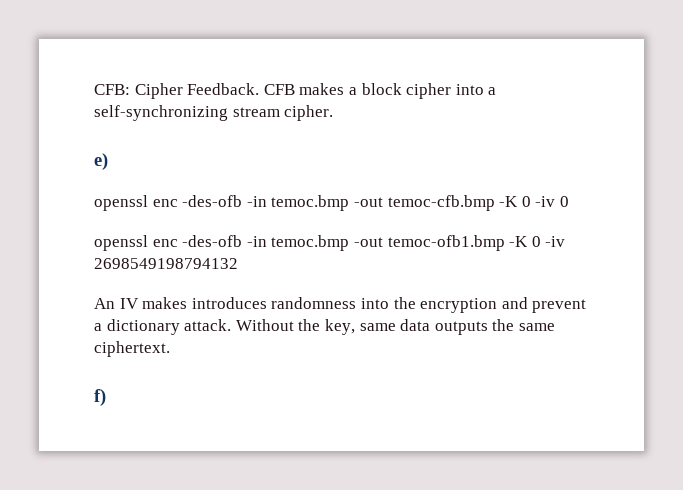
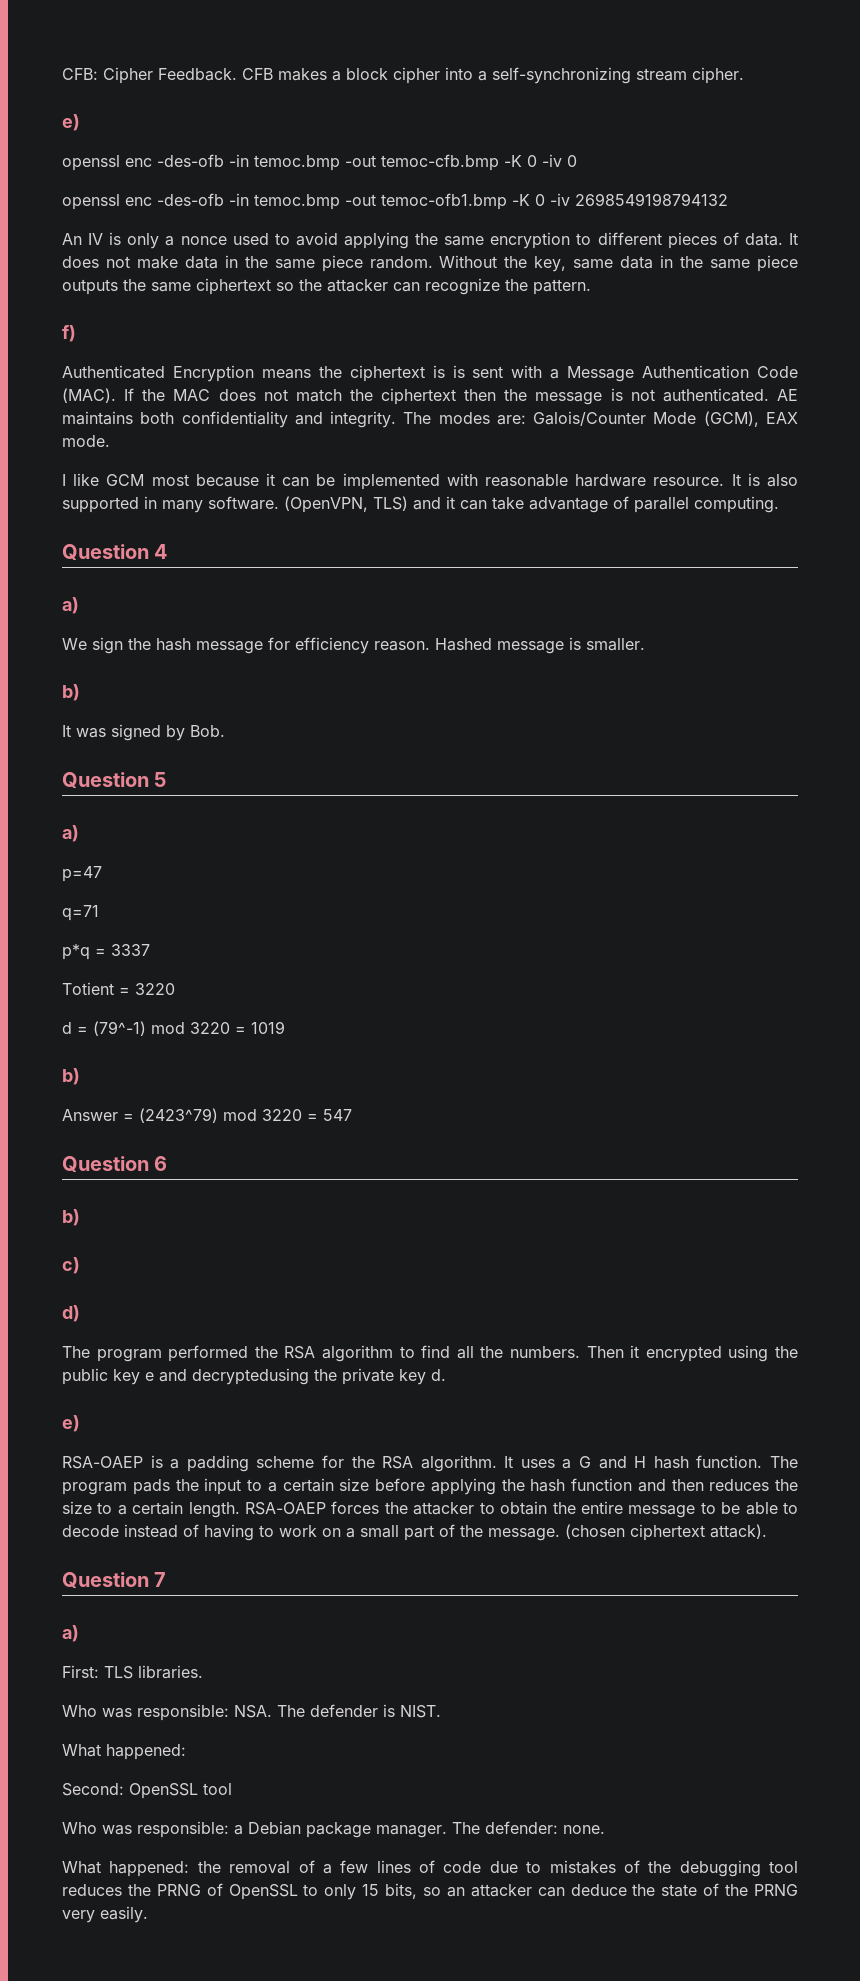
- An IV makes introduces randomness into the encryption and prevent a dictionary attack.
+ An IV is only a nonce used to avoid applying the same encryption to different pieces of data. It does not make data in the same piece random.
- Without the key, same data outputs the same ciphertext.
+ Without the key, same data in the same piece outputs the same ciphertext so the attacker can recognize the pattern.
  f)
+ Authenticated Encryption means the ciphertext is is sent with a Message Authentication Code (MAC). If the MAC does not match the ciphertext then the message is not authenticated. AE maintains both confidentiality and integrity. The modes are: Galois/Counter Mode (GCM), EAX mode.
+ I like GCM most because it can be implemented with reasonable hardware resource. It is also supported in many software. (OpenVPN, TLS) and it can take advantage of parallel computing.
+ Question 4
+ a)
+ We sign the hash message for efficiency reason. Hashed message is smaller.
+ b)
+ It was signed by Bob.
+ Question 5
+ a)
+ p=47
+ q=71
+ p*q = 3337
+ Totient = 3220
+ d = (79^-1) mod 3220 = 1019
+ b)
+ Answer = (2423^79) mod 3220 = 547
+ Question 6
+ b)
+ c)
+ d)
+ The program performed the RSA algorithm to find all the numbers. Then it encrypted using the public key e and decryptedusing the private key d.
+ e)
+ RSA-OAEP is a padding scheme for the RSA algorithm. It uses a G and H hash function. The program pads the input to a certain size before applying the hash function and then reduces the size to a certain length. RSA-OAEP forces the attacker to obtain the entire message to be able to decode instead of having to work on a small part of the message. (chosen ciphertext attack).
+ Question 7
+ a)
+ First: TLS libraries.
+ Who was responsible: NSA. The defender is NIST.
+ What happened:
+ Second: OpenSSL tool
+ Who was responsible: a Debian package manager. The defender: none.
+ What happened: the removal of a few lines of code due to mistakes of the debugging tool reduces the PRNG of OpenSSL to only 15 bits, so an attacker can deduce the state of the PRNG very easily.

